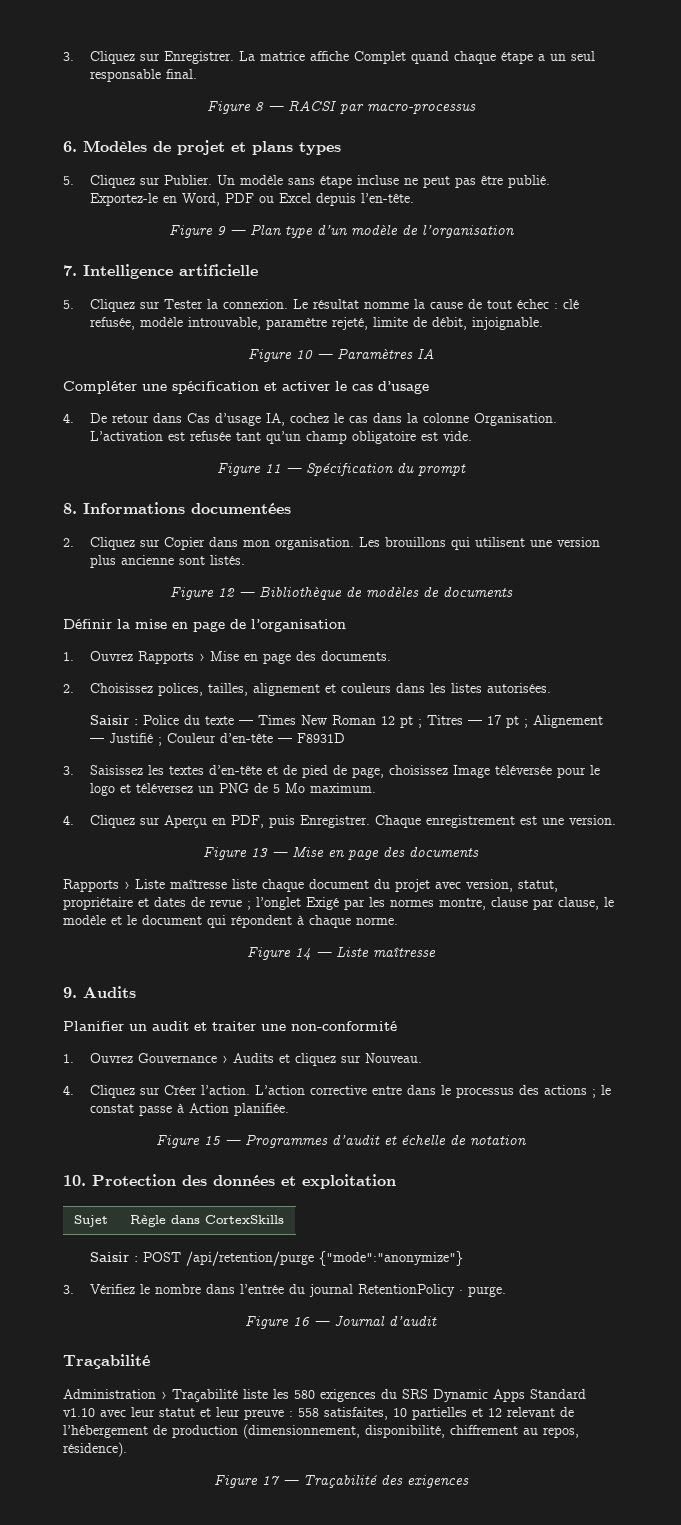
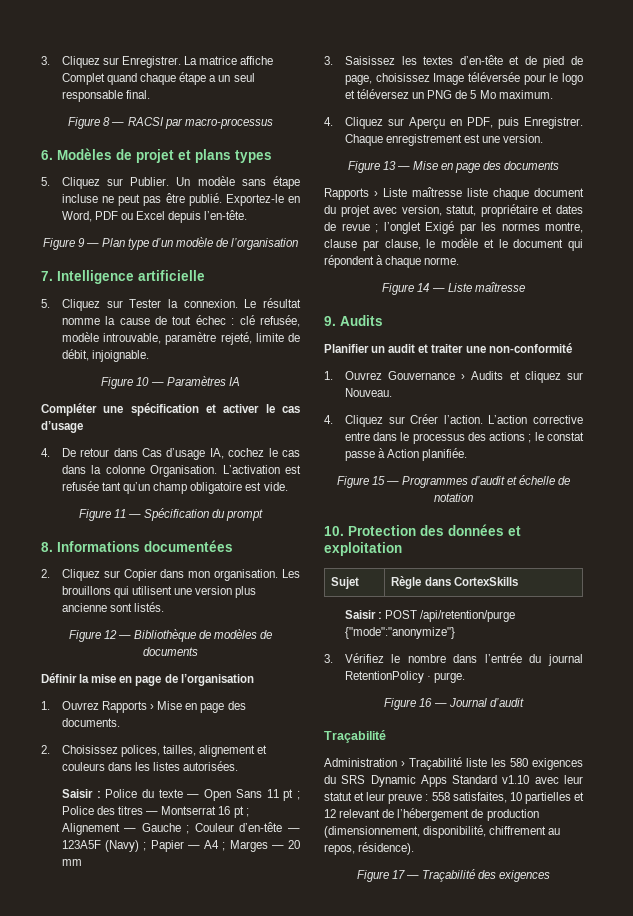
- Saisir : Police du texte — Times New Roman 12 pt ; Titres — 17 pt ; Alignement — Justifié ; Couleur d’en-tête — F8931D
+ Saisir : Police du texte — Open Sans 11 pt ; Police des titres — Montserrat 16 pt ; Alignement — Gauche ; Couleur d’en-tête — 123A5F (Navy) ; Papier — A4 ; Marges — 20 mm

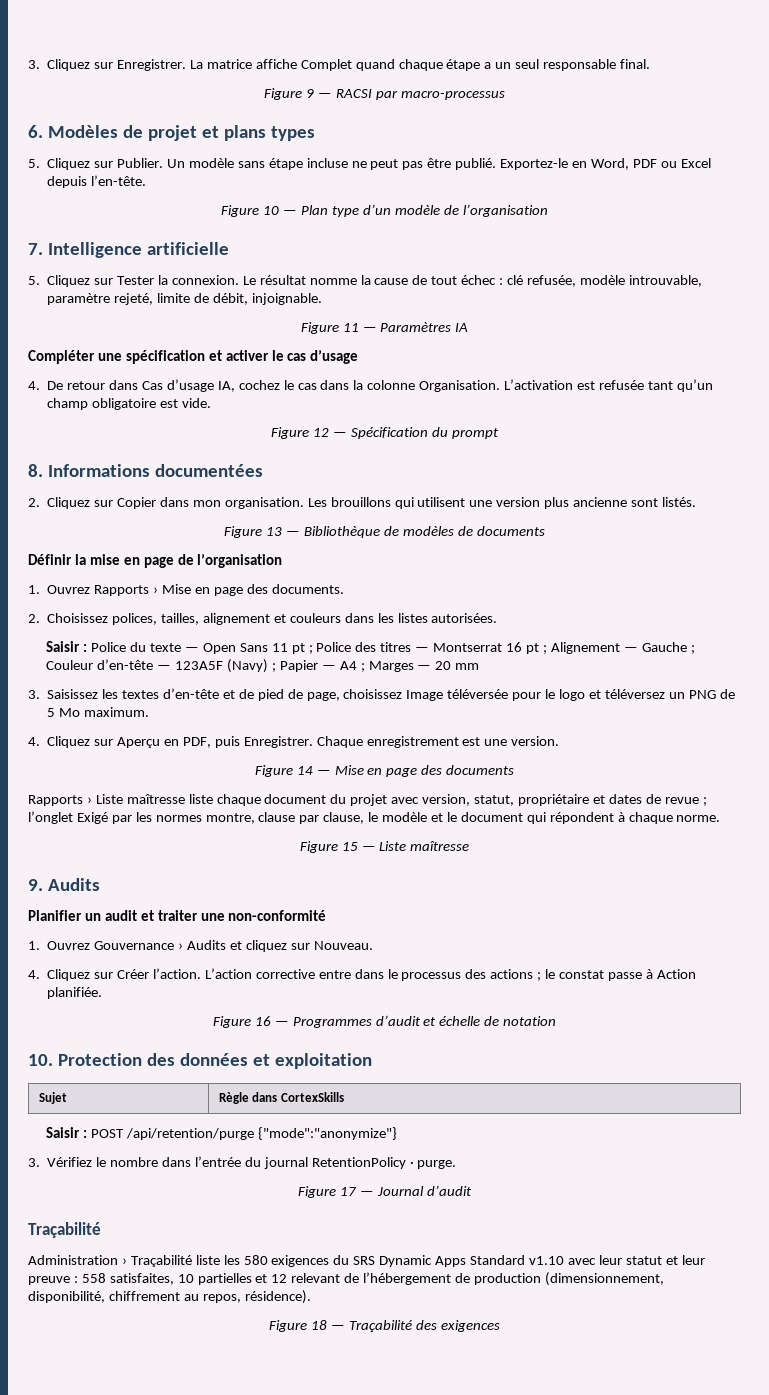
- Figure 8 — RACSI par macro-processus
+ Figure 9 — RACSI par macro-processus
- Figure 9 — Plan type d’un modèle de l’organisation
+ Figure 10 — Plan type d’un modèle de l’organisation
- Figure 10 — Paramètres IA
+ Figure 11 — Paramètres IA
- Figure 11 — Spécification du prompt
+ Figure 12 — Spécification du prompt
- Figure 12 — Bibliothèque de modèles de documents
+ Figure 13 — Bibliothèque de modèles de documents
- Figure 13 — Mise en page des documents
+ Figure 14 — Mise en page des documents
- Figure 14 — Liste maîtresse
+ Figure 15 — Liste maîtresse
- Figure 15 — Programmes d’audit et échelle de notation
+ Figure 16 — Programmes d’audit et échelle de notation
- Figure 16 — Journal d’audit
+ Figure 17 — Journal d’audit
- Figure 17 — Traçabilité des exigences
+ Figure 18 — Traçabilité des exigences

